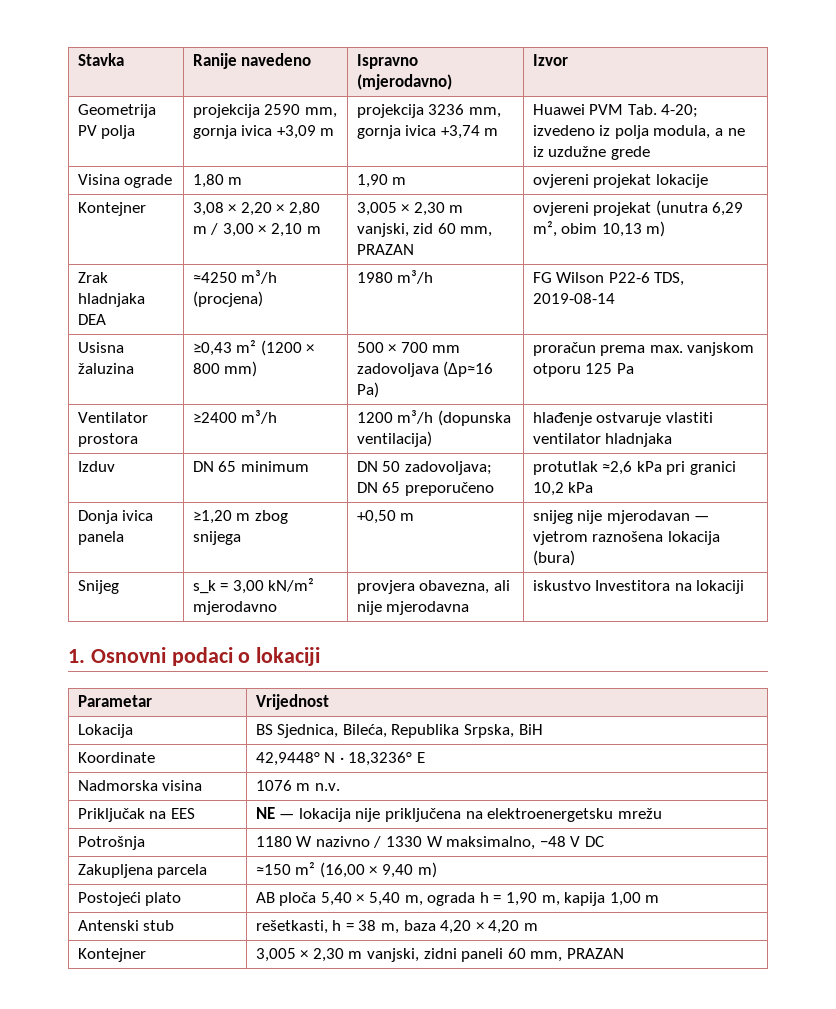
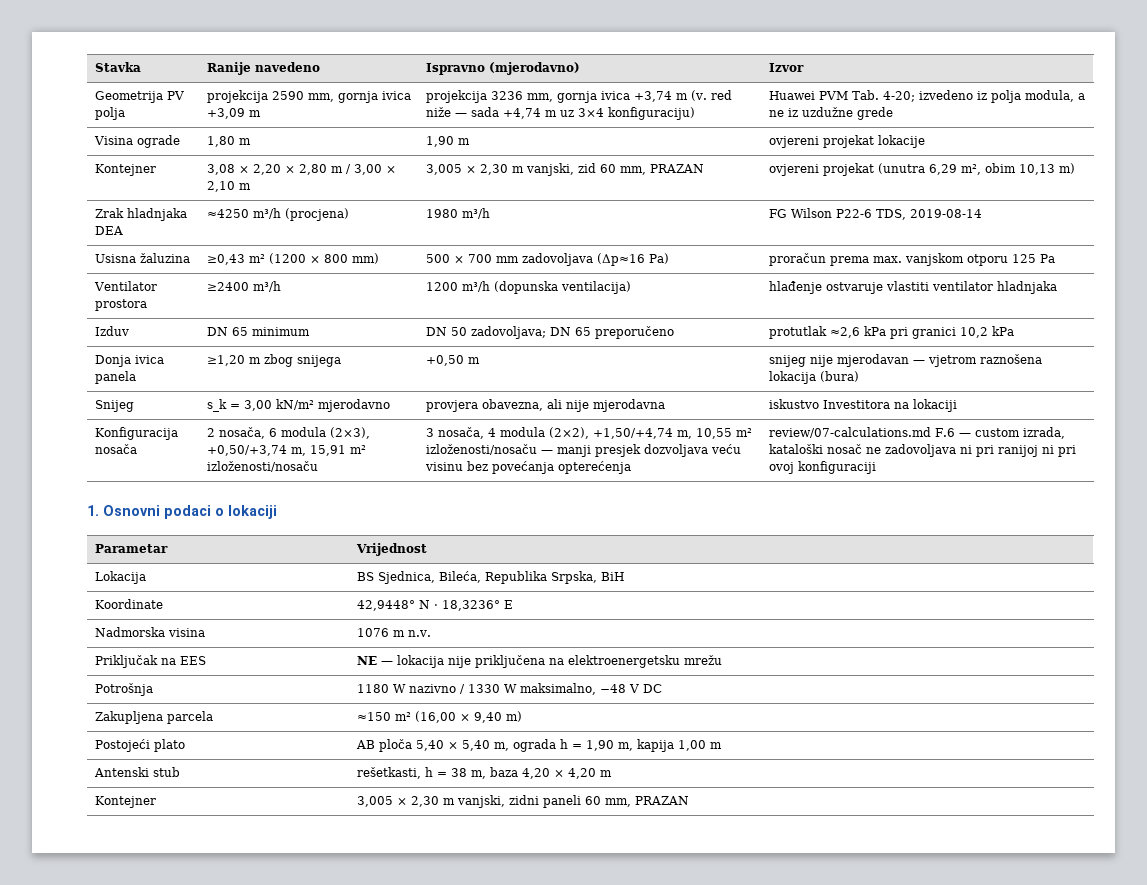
- Geometrija PV polja | projekcija 2590 mm, gornja ivica +3,09 m | projekcija 3236 mm, gornja ivica +3,74 m | Huawei PVM Tab. 4-20; izvedeno iz polja modula, a ne iz uzdužne grede
+ Geometrija PV polja | projekcija 2590 mm, gornja ivica +3,09 m | projekcija 3236 mm, gornja ivica +3,74 m (v. red niže — sada +4,74 m uz 3×4 konfiguraciju) | Huawei PVM Tab. 4-20; izvedeno iz polja modula, a ne iz uzdužne grede
+ Konfiguracija nosača | 2 nosača, 6 modula (2×3), +0,50/+3,74 m, 15,91 m² izloženosti/nosaču | 3 nosača, 4 modula (2×2), +1,50/+4,74 m, 10,55 m² izloženosti/nosaču — manji presjek dozvoljava veću visinu bez povećanja opterećenja | review/07-calculations.md F.6 — custom izrada, kataloški nosač ne zadovoljava ni pri ranijoj ni pri ovoj konfiguraciji

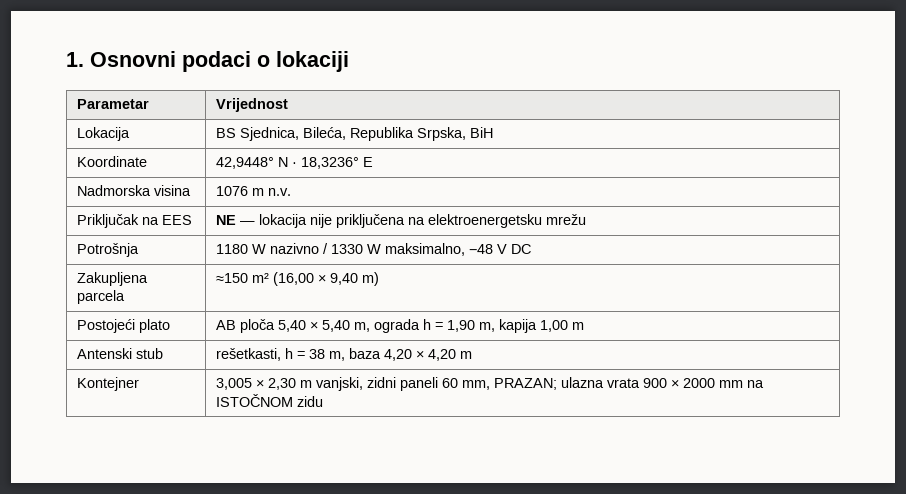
- Stavka | Ranije navedeno | Ispravno (mjerodavno) | Izvor
- Geometrija PV polja | projekcija 2590 mm, gornja ivica +3,09 m | projekcija 3236 mm, gornja ivica +3,74 m (v. red niže — sada +4,74 m uz 3×4 konfiguraciju) | Huawei PVM Tab. 4-20; izvedeno iz polja modula, a ne iz uzdužne grede
- Visina ograde | 1,80 m | 1,90 m | ovjereni projekat lokacije
- Kontejner | 3,08 × 2,20 × 2,80 m / 3,00 × 2,10 m | 3,005 × 2,30 m vanjski, zid 60 mm, PRAZAN | ovjereni projekat (unutra 6,29 m², obim 10,13 m)
- Zrak hladnjaka DEA | ≈4250 m³/h (procjena) | 1980 m³/h | FG Wilson P22-6 TDS, 2019-08-14
- Usisna žaluzina | ≥0,43 m² (1200 × 800 mm) | 500 × 700 mm zadovoljava (Δp≈16 Pa) | proračun prema max. vanjskom otporu 125 Pa
- Ventilator prostora | ≥2400 m³/h | 1200 m³/h (dopunska ventilacija) | hlađenje ostvaruje vlastiti ventilator hladnjaka
- Izduv | DN 65 minimum | DN 50 zadovoljava; DN 65 preporučeno | protutlak ≈2,6 kPa pri granici 10,2 kPa
- Donja ivica panela | ≥1,20 m zbog snijega | +0,50 m | snijeg nije mjerodavan — vjetrom raznošena lokacija (bura)
- Snijeg | s_k = 3,00 kN/m² mjerodavno | provjera obavezna, ali nije mjerodavna | iskustvo Investitora na lokaciji
- Konfiguracija nosača | 2 nosača, 6 modula (2×3), +0,50/+3,74 m, 15,91 m² izloženosti/nosaču | 3 nosača, 4 modula (2×2), +1,50/+4,74 m, 10,55 m² izloženosti/nosaču — manji presjek dozvoljava veću visinu bez povećanja opterećenja | review/07-calculations.md F.6 — custom izrada, kataloški nosač ne zadovoljava ni pri ranijoj ni pri ovoj konfiguraciji
- Kontejner | 3,005 × 2,30 m vanjski, zidni paneli 60 mm, PRAZAN
+ Kontejner | 3,005 × 2,30 m vanjski, zidni paneli 60 mm, PRAZAN; ulazna vrata 900 × 2000 mm na ISTOČNOM zidu

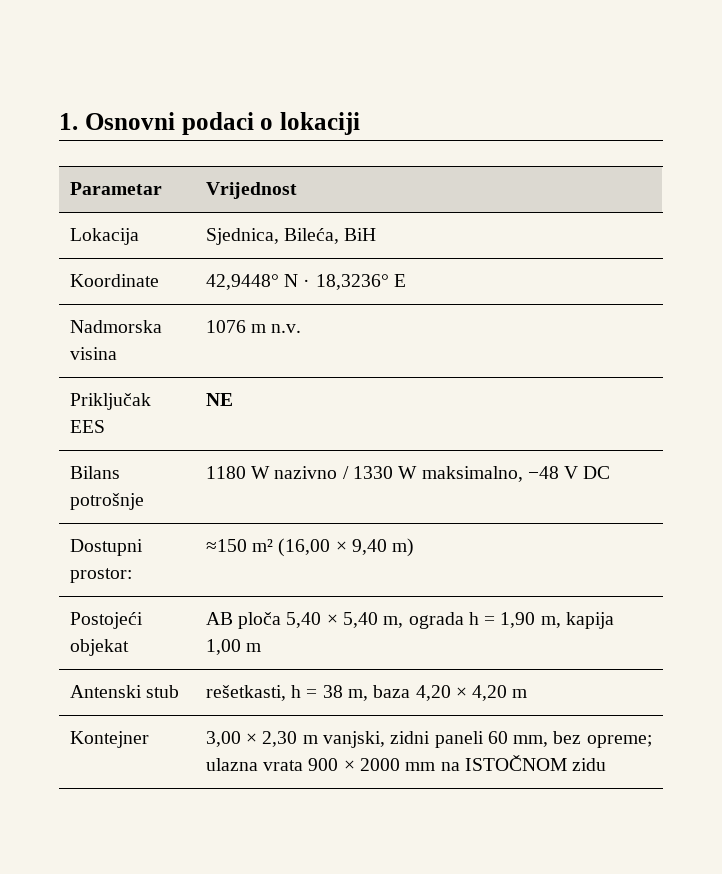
- Lokacija | BS Sjednica, Bileća, Republika Srpska, BiH
+ Lokacija | Sjednica, Bileća, BiH
- Priključak na EES | NE — lokacija nije priključena na elektroenergetsku mrežu
- Potrošnja | 1180 W nazivno / 1330 W maksimalno, −48 V DC
+ Priključak EES | NE
+ Bilans potrošnje | 1180 W nazivno / 1330 W maksimalno, −48 V DC
- Zakupljena parcela | ≈150 m² (16,00 × 9,40 m)
+ Dostupni prostor: | ≈150 m² (16,00 × 9,40 m)
- Postojeći plato | AB ploča 5,40 × 5,40 m, ograda h = 1,90 m, kapija 1,00 m
+ Postojeći objekat | AB ploča 5,40 × 5,40 m, ograda h = 1,90 m, kapija 1,00 m
- Kontejner | 3,005 × 2,30 m vanjski, zidni paneli 60 mm, PRAZAN; ulazna vrata 900 × 2000 mm na ISTOČNOM zidu
+ Kontejner | 3,00 × 2,30 m vanjski, zidni paneli 60 mm, bez opreme; ulazna vrata 900 × 2000 mm na ISTOČNOM zidu

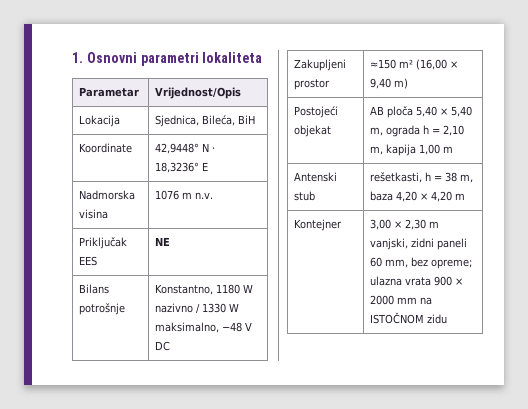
- 1. Osnovni podaci o lokaciji
+ 1. Osnovni parametri lokaliteta
- Parametar | Vrijednost
+ Parametar | Vrijednost/Opis
- Bilans potrošnje | 1180 W nazivno / 1330 W maksimalno, −48 V DC
+ Bilans potrošnje | Konstantno, 1180 W nazivno / 1330 W maksimalno, −48 V DC
- Dostupni prostor: | ≈150 m² (16,00 × 9,40 m)
+ Zakupljeni prostor | ≈150 m² (16,00 × 9,40 m)
- Postojeći objekat | AB ploča 5,40 × 5,40 m, ograda h = 1,90 m, kapija 1,00 m
+ Postojeći objekat | AB ploča 5,40 × 5,40 m, ograda h = 2,10 m, kapija 1,00 m

